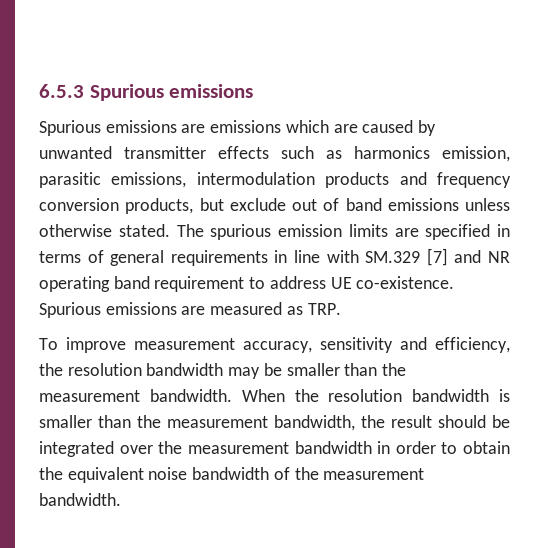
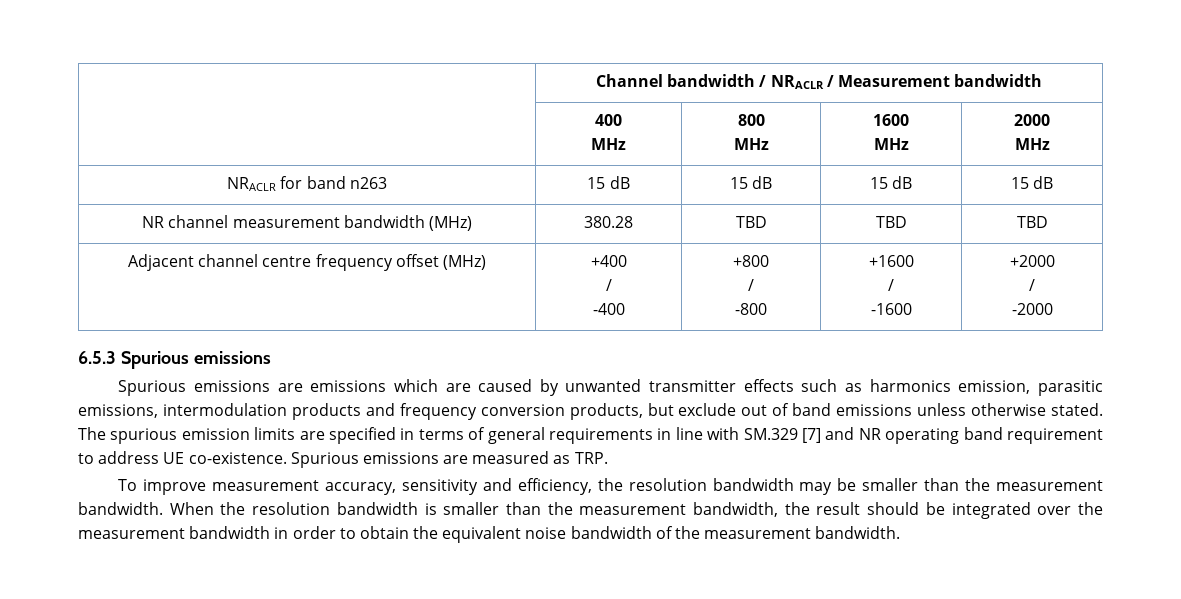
+ | Channel bandwidth / NRACLR / Measurement bandwidth
+ | 400
+ MHz | 800
+ MHz | 1600
+ MHz | 2000
+ MHz
+ NRACLR for band n263 | 15 dB | 15 dB | 15 dB | 15 dB
+ NR channel measurement bandwidth (MHz) | 380.28 | TBD | TBD | TBD
+ Adjacent channel centre frequency offset (MHz) | +400
+ /
+ -400 | +800
+ /
+ -800 | +1600
+ /
+ -1600 | +2000
+ /
+ -2000

